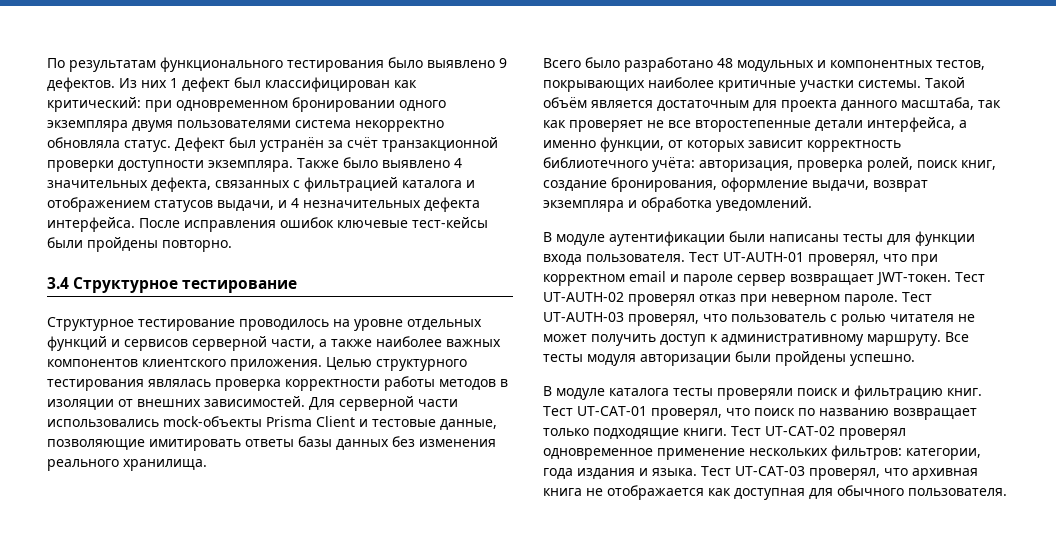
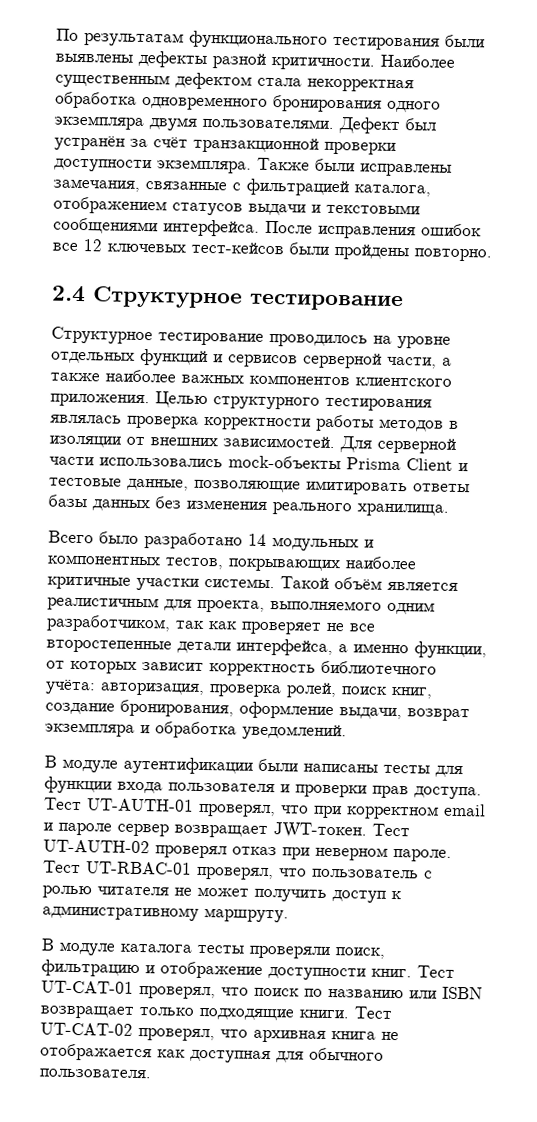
- По результатам функционального тестирования было выявлено 9 дефектов. Из них 1 дефект был классифицирован как критический: при одновременном бронировании одного экземпляра двумя пользователями система некорректно обновляла статус.
+ По результатам функционального тестирования были выявлены дефекты разной критичности. Наиболее существенным дефектом стала некорректная обработка одновременного бронирования одного экземпляра двумя пользователями.
- Также было выявлено 4 значительных дефекта, связанных с фильтрацией каталога и отображением статусов выдачи, и 4 незначительных дефекта интерфейса. После исправления ошибок ключевые тест-кейсы были пройдены повторно.
+ Также были исправлены замечания, связанные с фильтрацией каталога, отображением статусов выдачи и текстовыми сообщениями интерфейса. После исправления ошибок все 12 ключевых тест-кейсов были пройдены повторно.
- 3.4 Структурное тестирование
+ 2.4 Структурное тестирование
- Всего было разработано 48 модульных и компонентных тестов, покрывающих наиболее критичные участки системы.
+ Всего было разработано 14 модульных и компонентных тестов, покрывающих наиболее критичные участки системы.
- Такой объём является достаточным для проекта данного масштаба, так как проверяет не все второстепенные детали интерфейса, а именно функции, от которых зависит корректность библиотечного учёта: авторизация, проверка ролей, поиск книг, создание бронирования, оформление выдачи, возврат экземпляра и обработка уведомлений.
+ Такой объём является реалистичным для проекта, выполняемого одним разработчиком, так как проверяет не все второстепенные детали интерфейса, а именно функции, от которых зависит корректность библиотечного учёта: авторизация, проверка ролей, поиск книг, создание бронирования, оформление выдачи, возврат экземпляра и обработка уведомлений.
- В модуле аутентификации были написаны тесты для функции входа пользователя.
+ В модуле аутентификации были написаны тесты для функции входа пользователя и проверки прав доступа.
- Тест UT-AUTH-03 проверял, что пользователь с ролью читателя не может получить доступ к административному маршруту. Все тесты модуля авторизации были пройдены успешно.
+ Тест UT-RBAC-01 проверял, что пользователь с ролью читателя не может получить доступ к административному маршруту.
- В модуле каталога тесты проверяли поиск и фильтрацию книг.
+ В модуле каталога тесты проверяли поиск, фильтрацию и отображение доступности книг.
- Тест UT-CAT-01 проверял, что поиск по названию возвращает только подходящие книги.
+ Тест UT-CAT-01 проверял, что поиск по названию или ISBN возвращает только подходящие книги.
- Тест UT-CAT-02 проверял одновременное применение нескольких фильтров: категории, года издания и языка. Тест UT-CAT-03 проверял, что архивная книга не отображается как доступная для обычного пользователя.
+ Тест UT-CAT-02 проверял, что архивная книга не отображается как доступная для обычного пользователя.

